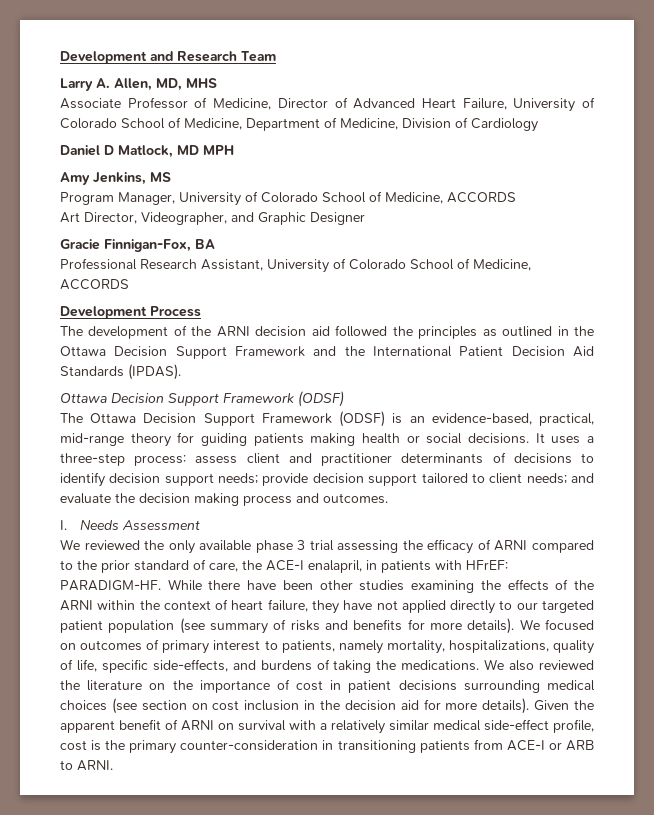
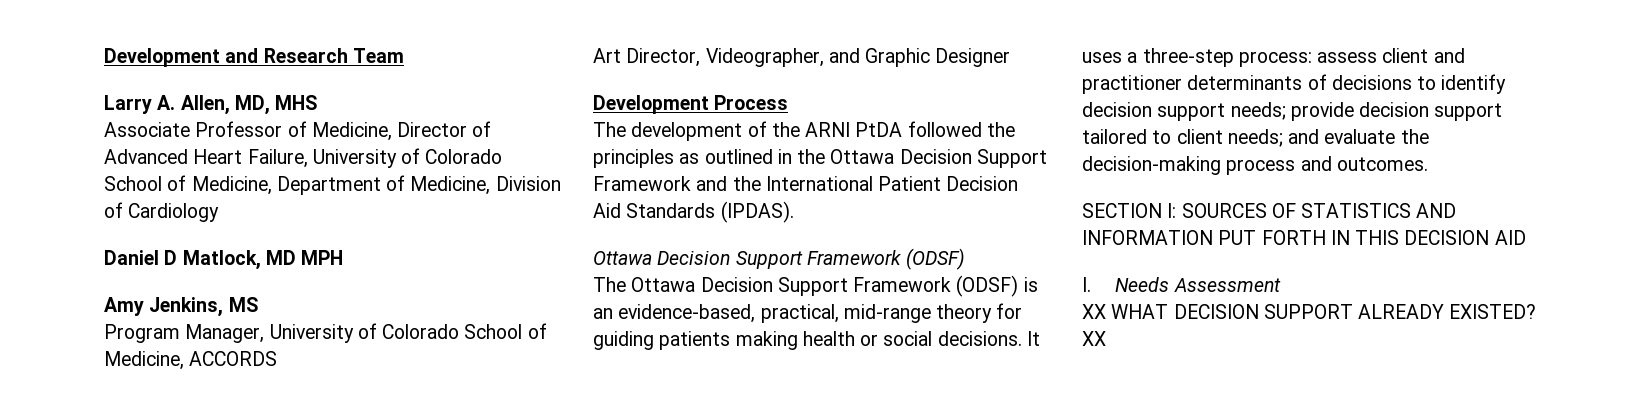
- Gracie Finnigan-Fox, BA
- Professional Research Assistant, University of Colorado School of Medicine, ACCORDS
- The development of the ARNI decision aid followed the principles as outlined in the Ottawa Decision Support Framework and the International Patient Decision Aid Standards (IPDAS).
+ The development of the ARNI PtDA followed the principles as outlined in the Ottawa Decision Support Framework and the International Patient Decision Aid Standards (IPDAS).
- It uses a three-step process: assess client and practitioner determinants of decisions to identify decision support needs; provide decision support tailored to client needs; and evaluate the decision making process and outcomes.
+ It uses a three-step process: assess client and practitioner determinants of decisions to identify decision support needs; provide decision support tailored to client needs; and evaluate the decision-making process and outcomes.
+ SECTION I: SOURCES OF STATISTICS AND INFORMATION PUT FORTH IN THIS DECISION AID
  I. Needs Assessment
- We reviewed the only available phase 3 trial assessing the efficacy of ARNI compared to the prior standard of care, the ACE-I enalapril, in patients with HFrEF: PARADIGM-HF. While there have been other studies examining the effects of the ARNI within the context of heart failure, they have not applied directly to our targeted patient population (see summary of risks and benefits for more details). We focused on outcomes of primary interest to patients, namely mortality, hospitalizations, quality of life, specific side-effects, and burdens of taking the medications. We also reviewed the literature on the importance of cost in patient decisions surrounding medical choices (see section on cost inclusion in the decision aid for more details). Given the apparent benefit of ARNI on survival with a relatively similar medical side-effect profile, cost is the primary counter-consideration in transitioning patients from ACE-I or ARB to ARNI.
+ XX WHAT DECISION SUPPORT ALREADY EXISTED? XX

